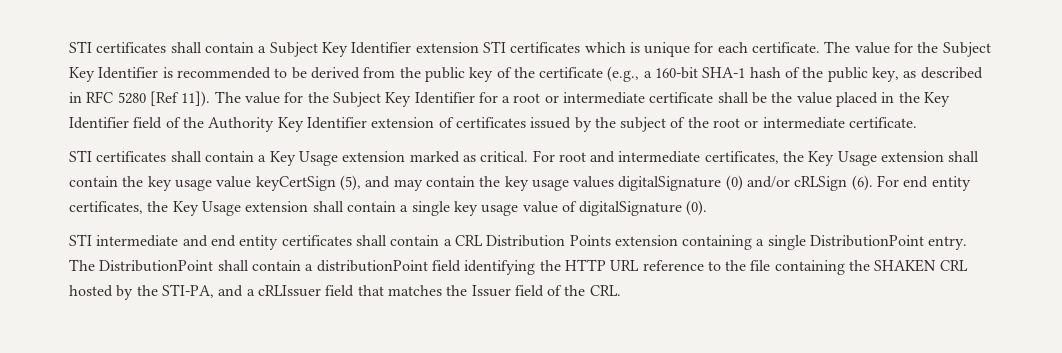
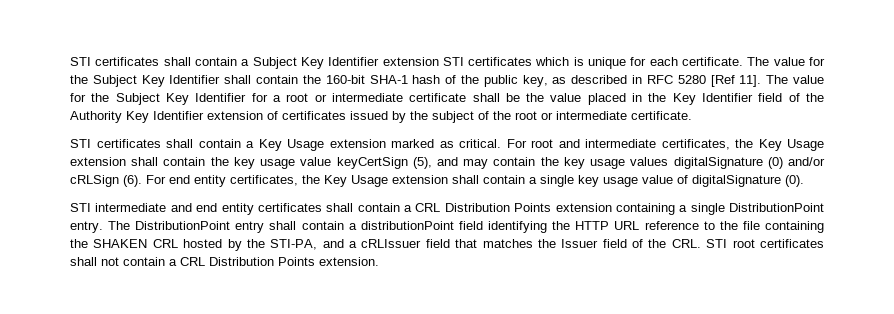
- The value for the Subject Key Identifier is recommended to be derived from the public key of the certificate (e.g., a 160-bit SHA-1 hash of the public key, as described in RFC 5280 [Ref 11]).
+ The value for the Subject Key Identifier shall contain the 160-bit SHA-1 hash of the public key, as described in RFC 5280 [Ref 11].
- The DistributionPoint shall contain a distributionPoint field identifying the HTTP URL reference to the file containing the SHAKEN CRL hosted by the STI-PA, and a cRLIssuer field that matches the Issuer field of the CRL.
+ The DistributionPoint entry shall contain a distributionPoint field identifying the HTTP URL reference to the file containing the SHAKEN CRL hosted by the STI-PA, and a cRLIssuer field that matches the Issuer field of the CRL. STI root certificates shall not contain a CRL Distribution Points extension.

